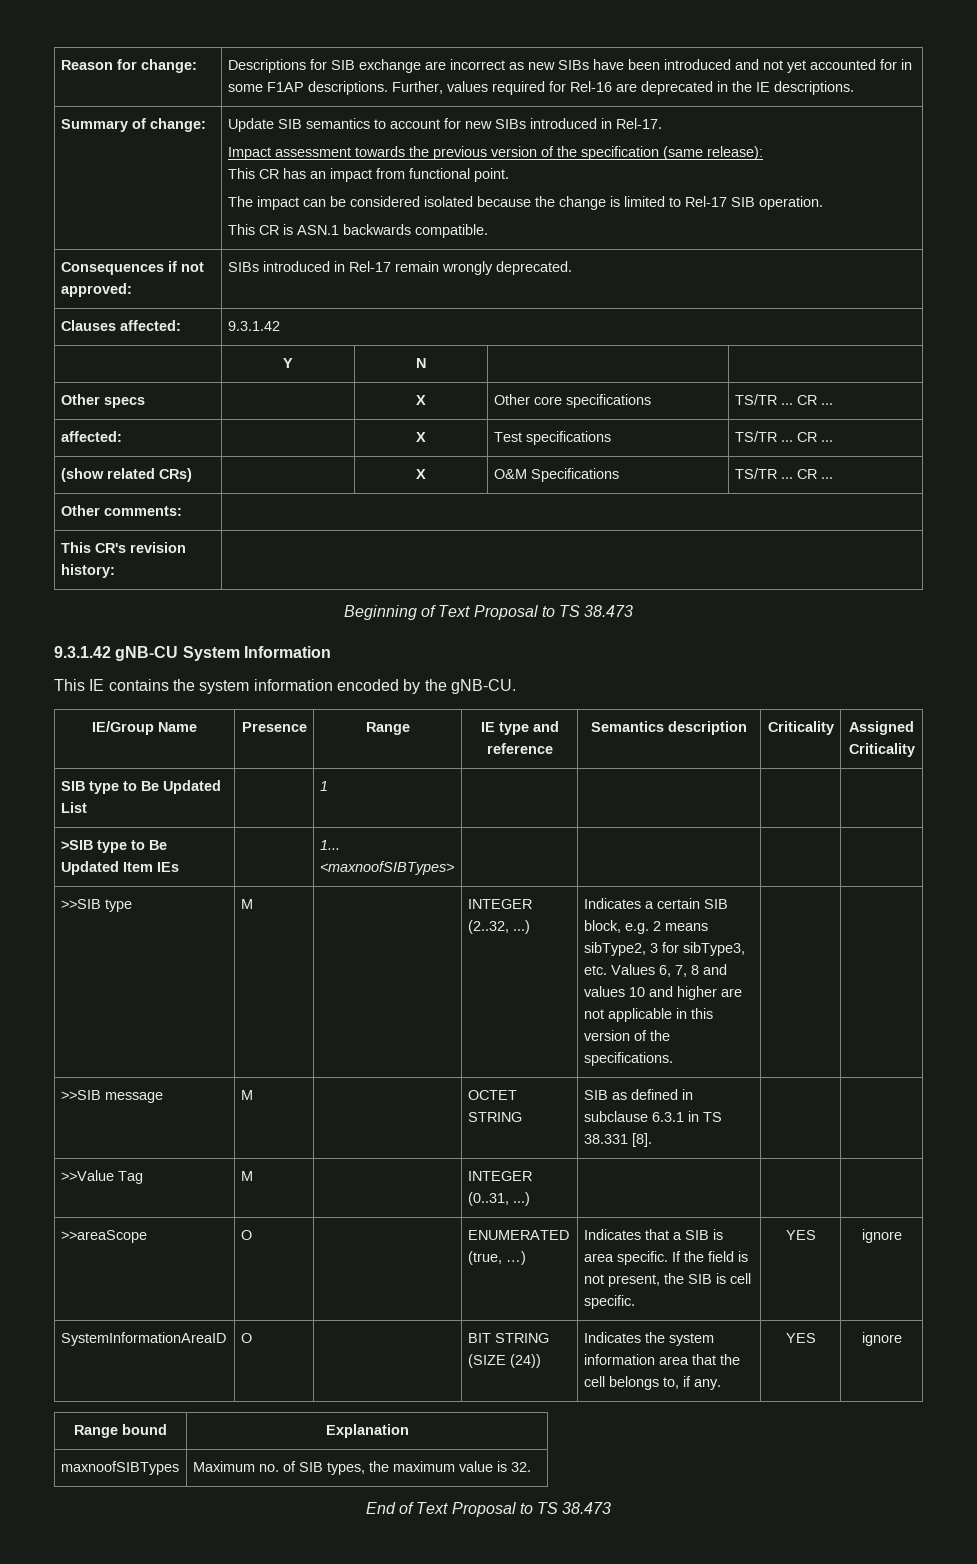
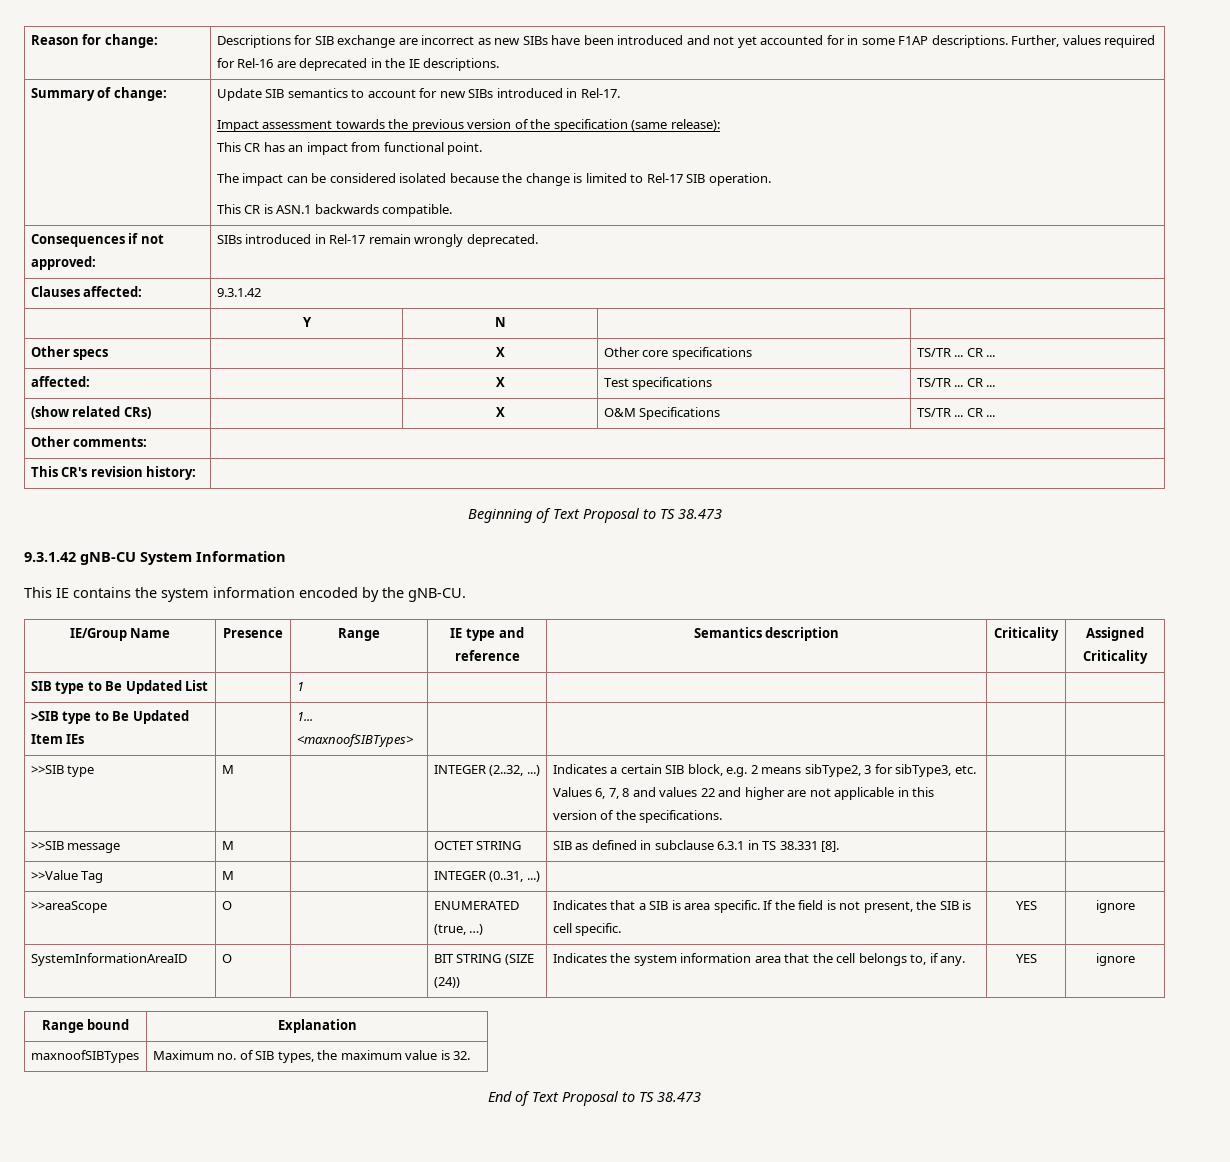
- >>SIB type | M | | INTEGER (2..32, ...) | Indicates a certain SIB block, e.g. 2 means sibType2, 3 for sibType3, etc. Values 6, 7, 8 and values 10 and higher are not applicable in this version of the specifications. | |
+ >>SIB type | M | | INTEGER (2..32, ...) | Indicates a certain SIB block, e.g. 2 means sibType2, 3 for sibType3, etc. Values 6, 7, 8 and values 22 and higher are not applicable in this version of the specifications. | |

